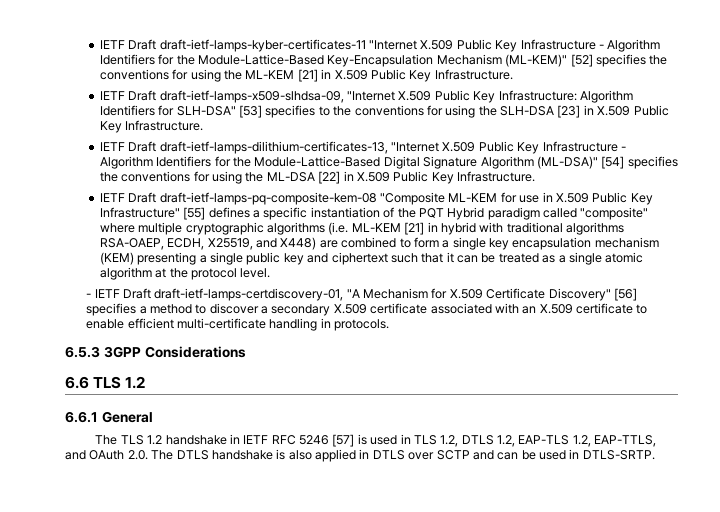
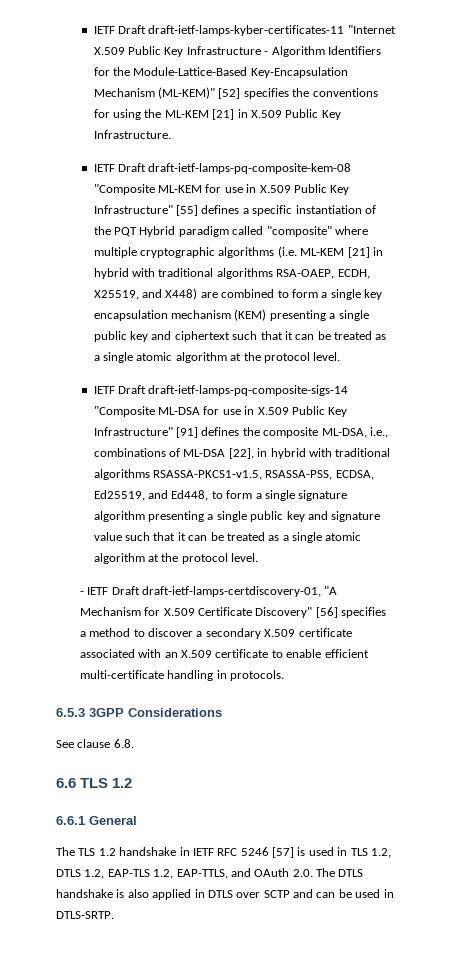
- IETF Draft draft-ietf-lamps-x509-slhdsa-09, "Internet X.509 Public Key Infrastructure: Algorithm Identifiers for SLH-DSA" [53] specifies to the conventions for using the SLH-DSA [23] in X.509 Public Key Infrastructure.
- IETF Draft draft-ietf-lamps-dilithium-certificates-13, "Internet X.509 Public Key Infrastructure - Algorithm Identifiers for the Module-Lattice-Based Digital Signature Algorithm (ML-DSA)" [54] specifies the conventions for using the ML-DSA [22] in X.509 Public Key Infrastructure.
+ IETF Draft draft-ietf-lamps-pq-composite-sigs-14 "Composite ML-DSA for use in X.509 Public Key Infrastructure" [91] defines the composite ML-DSA, i.e., combinations of ML-DSA [22], in hybrid with traditional algorithms RSASSA-PKCS1-v1.5, RSASSA-PSS, ECDSA, Ed25519, and Ed448, to form a single signature algorithm presenting a single public key and signature value such that it can be treated as a single atomic algorithm at the protocol level.
+ See clause 6.8.

